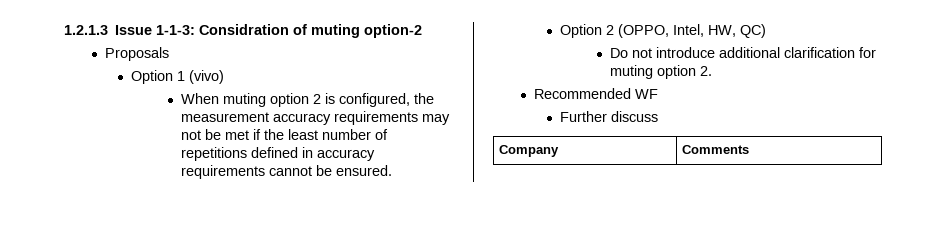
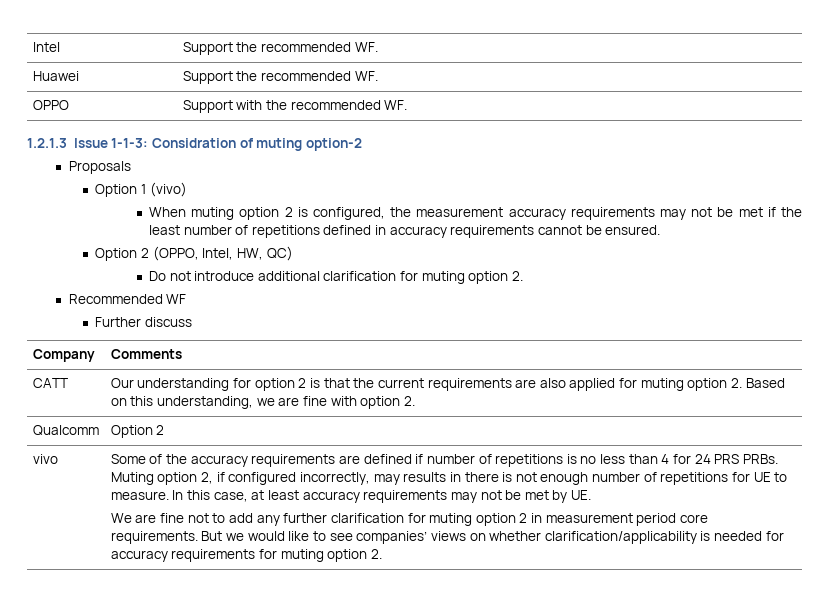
+ Intel | Support the recommended WF.
+ Huawei | Support the recommended WF.
+ OPPO | Support with the recommended WF.
+ CATT | Our understanding for option 2 is that the current requirements are also applied for muting option 2. Based on this understanding, we are fine with option 2.
+ Qualcomm | Option 2
+ vivo | Some of the accuracy requirements are defined if number of repetitions is no less than 4 for 24 PRS PRBs. Muting option 2, if configured incorrectly, may results in there is not enough number of repetitions for UE to measure. In this case, at least accuracy requirements may not be met by UE.
+ We are fine not to add any further clarification for muting option 2 in measurement period core requirements. But we would like to see companies’ views on whether clarification/applicability is needed for accuracy requirements for muting option 2.

